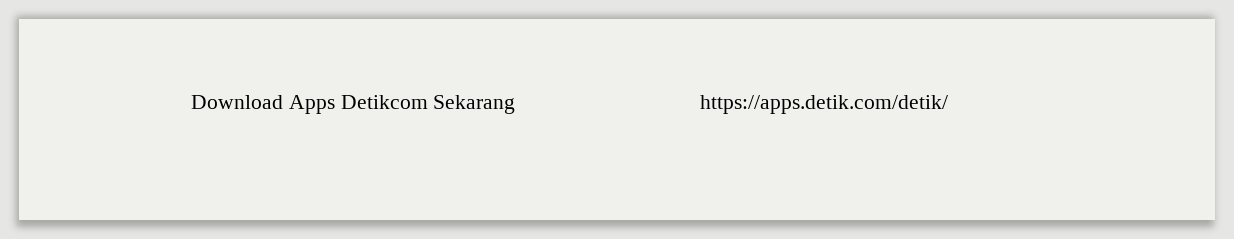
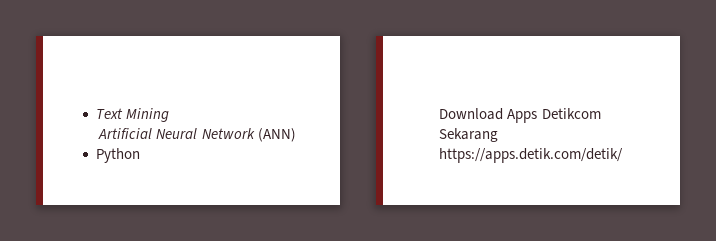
+ Text Mining
+ Artificial Neural Network (ANN)
+ Python

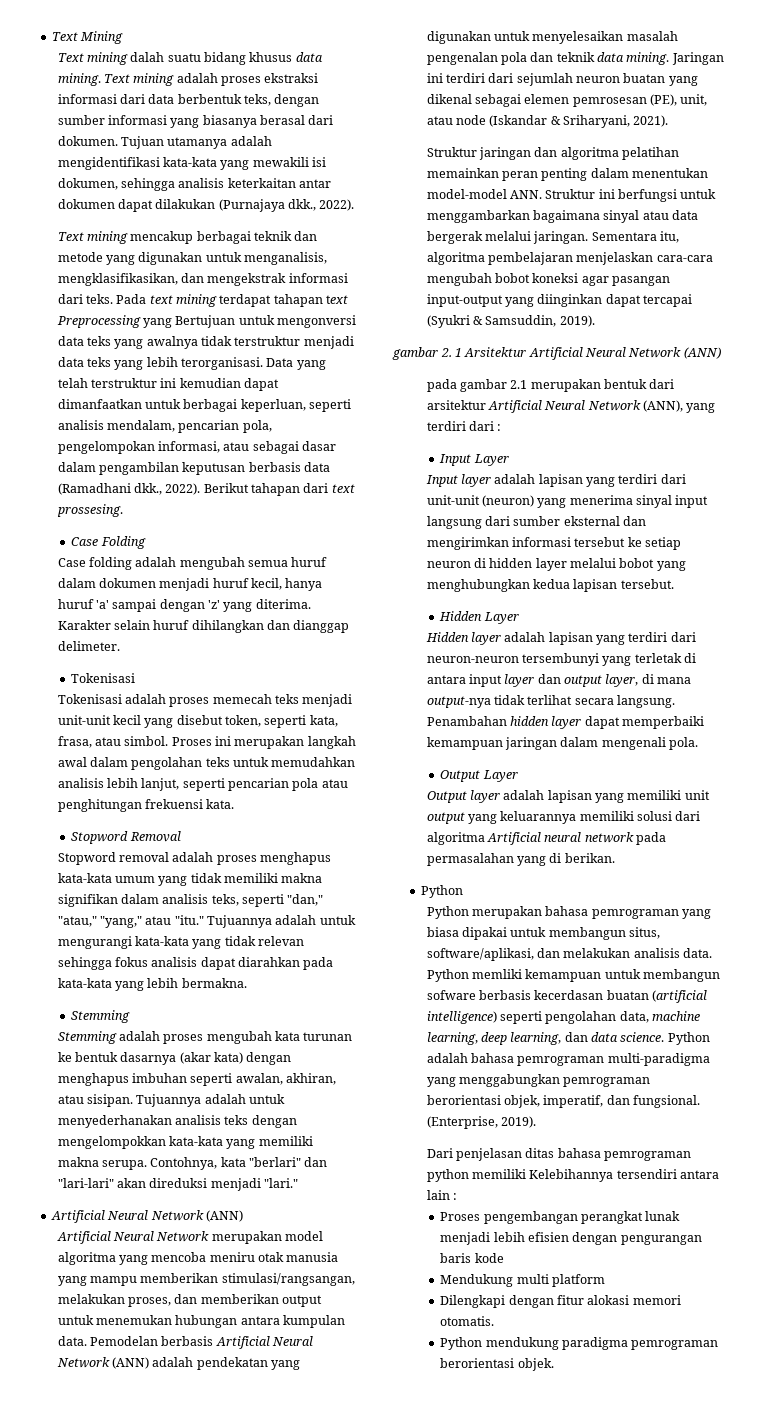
+ Text mining dalah suatu bidang khusus data mining. Text mining adalah proses ekstraksi informasi dari data berbentuk teks, dengan sumber informasi yang biasanya berasal dari dokumen. Tujuan utamanya adalah mengidentifikasi kata-kata yang mewakili isi dokumen, sehingga analisis keterkaitan antar dokumen dapat dilakukan (Purnajaya dkk., 2022).
+ Text mining mencakup berbagai teknik dan metode yang digunakan untuk menganalisis, mengklasifikasikan, dan mengekstrak informasi dari teks. Pada text mining terdapat tahapan text Preprocessing yang Bertujuan untuk mengonversi data teks yang awalnya tidak terstruktur menjadi data teks yang lebih terorganisasi. Data yang telah terstruktur ini kemudian dapat dimanfaatkan untuk berbagai keperluan, seperti analisis mendalam, pencarian pola, pengelompokan informasi, atau sebagai dasar dalam pengambilan keputusan berbasis data (Ramadhani dkk., 2022). Berikut tahapan dari text prossesing.
+ Case Folding
+ Case folding adalah mengubah semua huruf dalam dokumen menjadi huruf kecil, hanya huruf 'a' sampai dengan 'z' yang diterima. Karakter selain huruf dihilangkan dan dianggap delimeter.
+ Tokenisasi
+ Tokenisasi adalah proses memecah teks menjadi unit-unit kecil yang disebut token, seperti kata, frasa, atau simbol. Proses ini merupakan langkah awal dalam pengolahan teks untuk memudahkan analisis lebih lanjut, seperti pencarian pola atau penghitungan frekuensi kata.
+ Stopword Removal
+ Stopword removal adalah proses menghapus kata-kata umum yang tidak memiliki makna signifikan dalam analisis teks, seperti "dan," "atau," "yang," atau "itu." Tujuannya adalah untuk mengurangi kata-kata yang tidak relevan sehingga fokus analisis dapat diarahkan pada kata-kata yang lebih bermakna.
+ Stemming
+ Stemming adalah proses mengubah kata turunan ke bentuk dasarnya (akar kata) dengan menghapus imbuhan seperti awalan, akhiran, atau sisipan. Tujuannya adalah untuk menyederhanakan analisis teks dengan mengelompokkan kata-kata yang memiliki makna serupa. Contohnya, kata "berlari" dan "lari-lari" akan direduksi menjadi "lari."
  Artificial Neural Network (ANN)
+ Artificial Neural Network merupakan model algoritma yang mencoba meniru otak manusia yang mampu memberikan stimulasi/rangsangan, melakukan proses, dan memberikan output untuk menemukan hubungan antara kumpulan data. Pemodelan berbasis Artificial Neural Network (ANN) adalah pendekatan yang digunakan untuk menyelesaikan masalah pengenalan pola dan teknik data mining. Jaringan ini terdiri dari sejumlah neuron buatan yang dikenal sebagai elemen pemrosesan (PE), unit, atau node (Iskandar & Sriharyani, 2021).
+ Struktur jaringan dan algoritma pelatihan memainkan peran penting dalam menentukan model-model ANN. Struktur ini berfungsi untuk menggambarkan bagaimana sinyal atau data bergerak melalui jaringan. Sementara itu, algoritma pembelajaran menjelaskan cara-cara mengubah bobot koneksi agar pasangan input-output yang diinginkan dapat tercapai (Syukri & Samsuddin, 2019).
+ gambar 2. 1 Arsitektur Artificial Neural Network (ANN)
+ pada gambar 2.1 merupakan bentuk dari arsitektur Artificial Neural Network (ANN), yang terdiri dari :
+ Input Layer
+ Input layer adalah lapisan yang terdiri dari unit-unit (neuron) yang menerima sinyal input langsung dari sumber eksternal dan mengirimkan informasi tersebut ke setiap neuron di hidden layer melalui bobot yang menghubungkan kedua lapisan tersebut.
+ Hidden Layer
+ Hidden layer adalah lapisan yang terdiri dari neuron-neuron tersembunyi yang terletak di antara input layer dan output layer, di mana output-nya tidak terlihat secara langsung. Penambahan hidden layer dapat memperbaiki kemampuan jaringan dalam mengenali pola.
+ Output Layer
+ Output layer adalah lapisan yang memiliki unit output yang keluarannya memiliki solusi dari algoritma Artificial neural network pada permasalahan yang di berikan.
  Python
- Download Apps Detikcom Sekarang https://apps.detik.com/detik/
+ Python merupakan bahasa pemrograman yang biasa dipakai untuk membangun situs, software/aplikasi, dan melakukan analisis data. Python memliki kemampuan untuk membangun sofware berbasis kecerdasan buatan (artificial intelligence) seperti pengolahan data, machine learning, deep learning, dan data science. Python adalah bahasa pemrograman multi-paradigma yang menggabungkan pemrograman berorientasi objek, imperatif, dan fungsional. (Enterprise, 2019).
+ Dari penjelasan ditas bahasa pemrograman python memiliki Kelebihannya tersendiri antara lain :
+ Proses pengembangan perangkat lunak menjadi lebih efisien dengan pengurangan baris kode
+ Mendukung multi platform
+ Dilengkapi dengan fitur alokasi memori otomatis.
+ Python mendukung paradigma pemrograman berorientasi objek.

